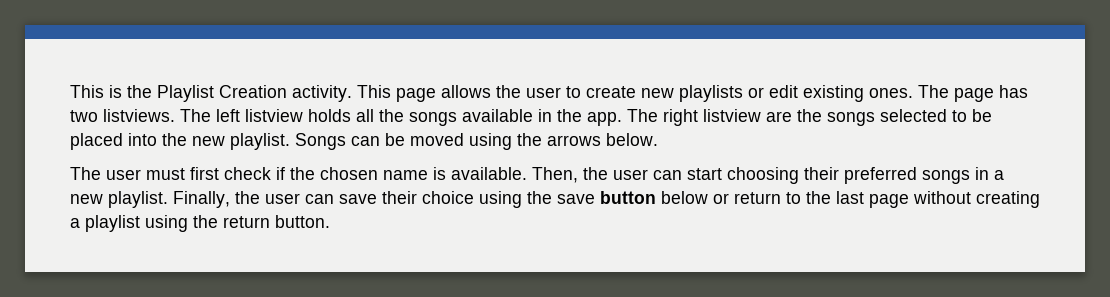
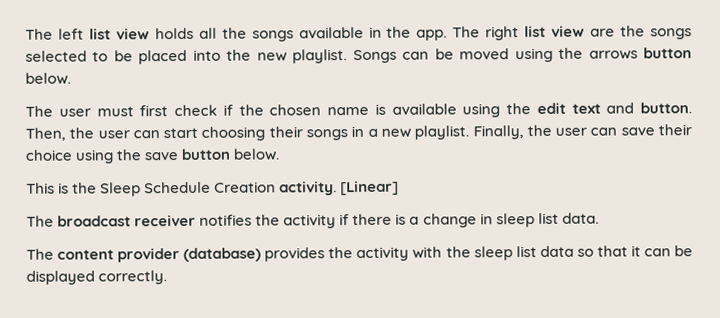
- This is the Playlist Creation activity. This page allows the user to create new playlists or edit existing ones. The page has two listviews. The left listview holds all the songs available in the app.
+ The left list view holds all the songs available in the app.
- The right listview are the songs selected to be placed into the new playlist.
+ The right list view are the songs selected to be placed into the new playlist.
- Songs can be moved using the arrows below.
+ Songs can be moved using the arrows button below.
- The user must first check if the chosen name is available.
+ The user must first check if the chosen name is available using the edit text and button.
- Then, the user can start choosing their preferred songs in a new playlist.
+ Then, the user can start choosing their songs in a new playlist.
- Finally, the user can save their choice using the save button below or return to the last page without creating a playlist using the return button.
+ Finally, the user can save their choice using the save button below.
+ This is the Sleep Schedule Creation activity. [Linear]
+ The broadcast receiver notifies the activity if there is a change in sleep list data.
+ The content provider (database) provides the activity with the sleep list data so that it can be displayed correctly.

